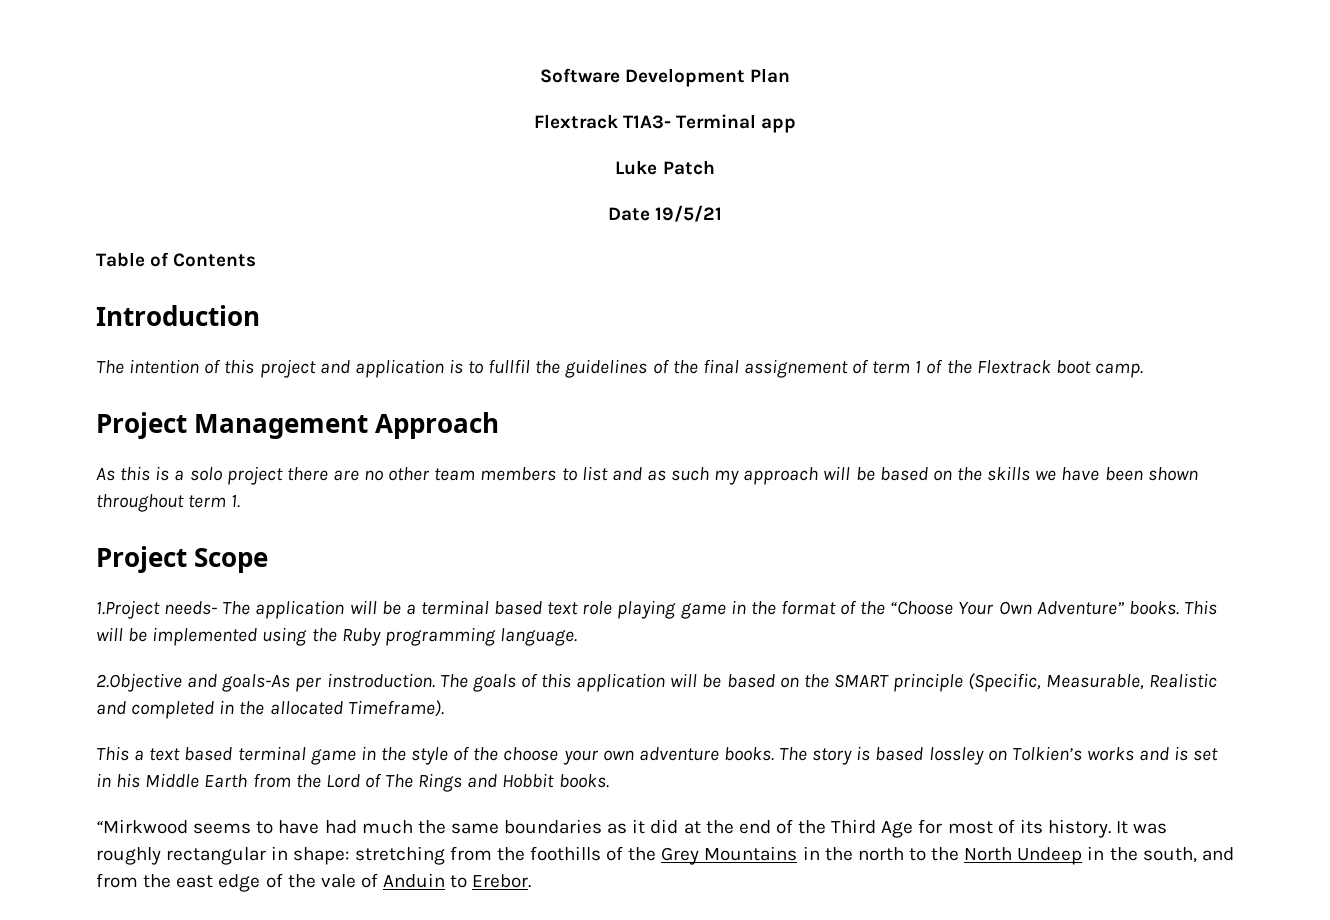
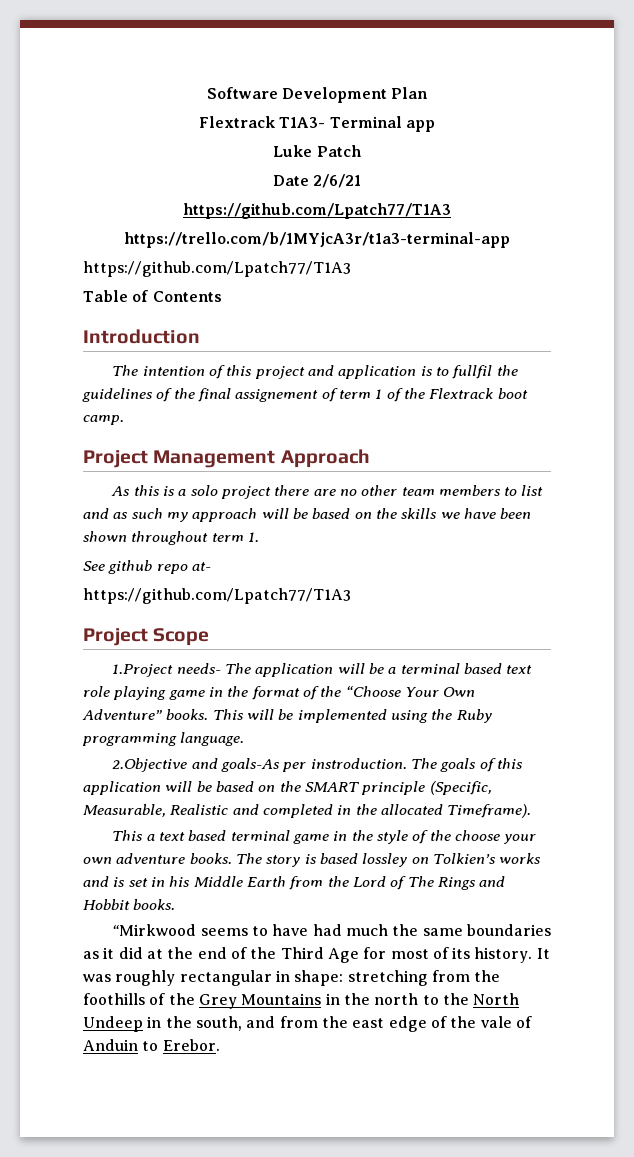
- Date 19/5/21
+ Date 2/6/21
+ https://github.com/Lpatch77/T1A3
+ https://trello.com/b/1MYjcA3r/t1a3-terminal-app
+ https://github.com/Lpatch77/T1A3
+ See github repo at-
+ https://github.com/Lpatch77/T1A3

